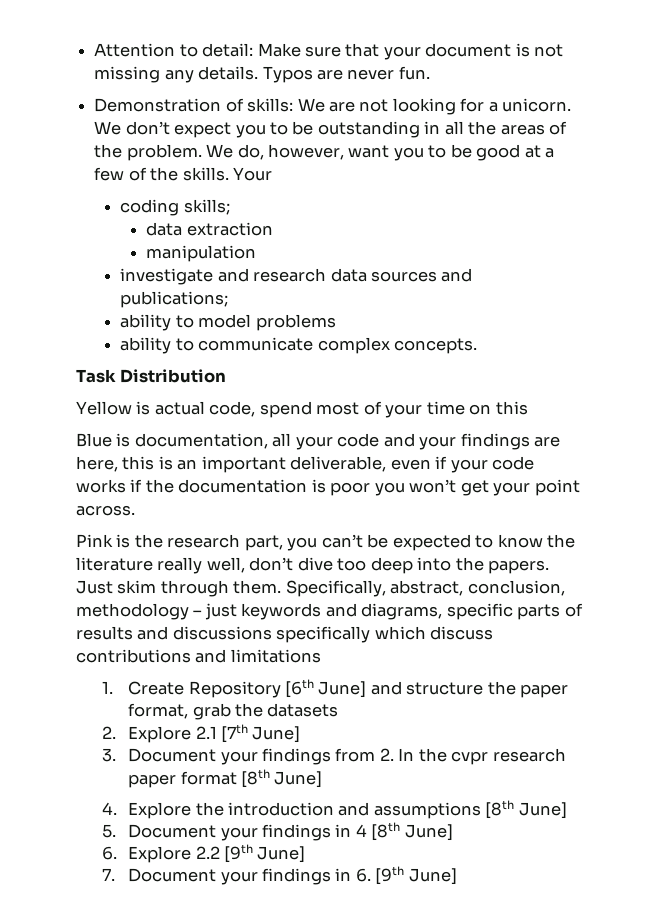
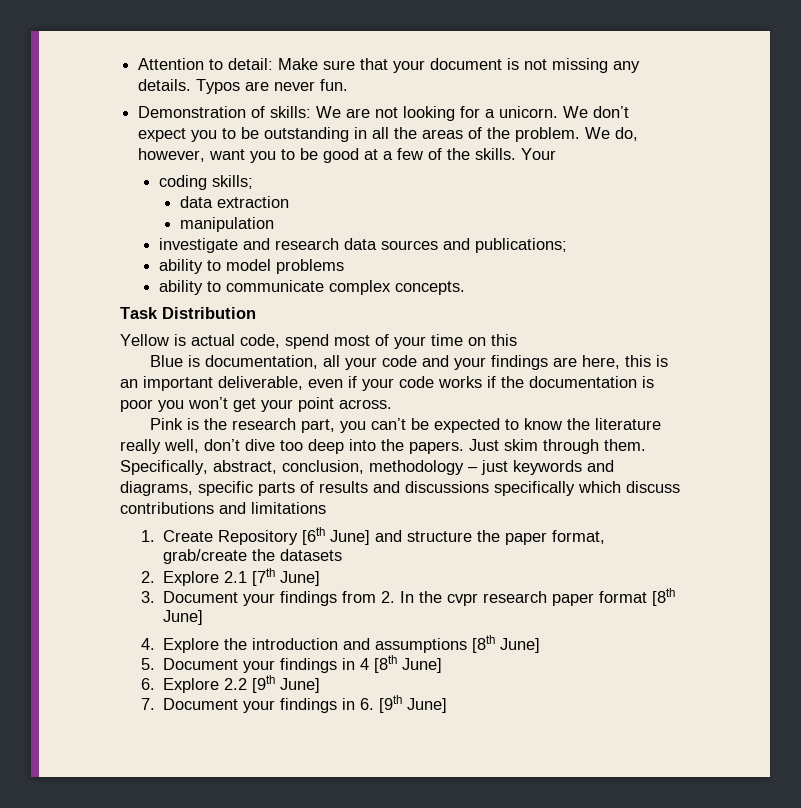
- 1. Create Repository [6th June] and structure the paper format, grab the datasets
+ 1. Create Repository [6th June] and structure the paper format, grab/create the datasets

